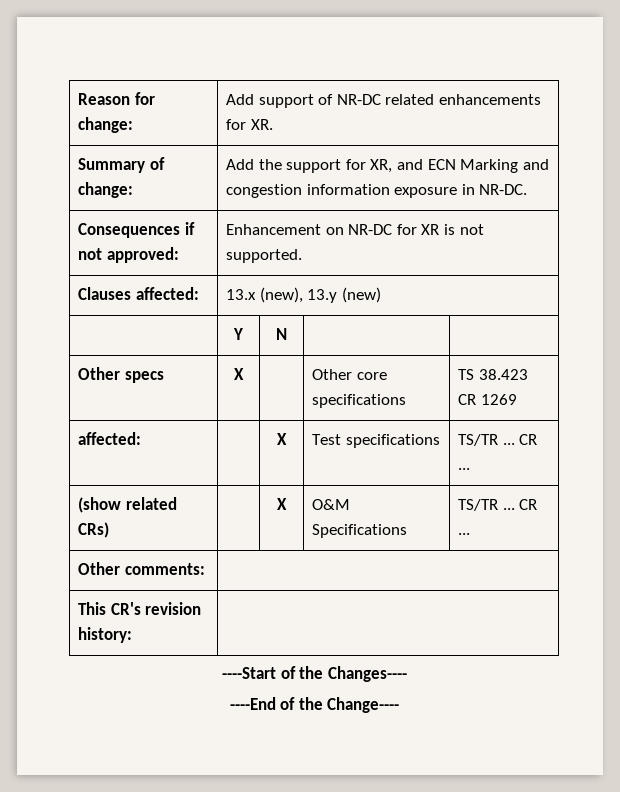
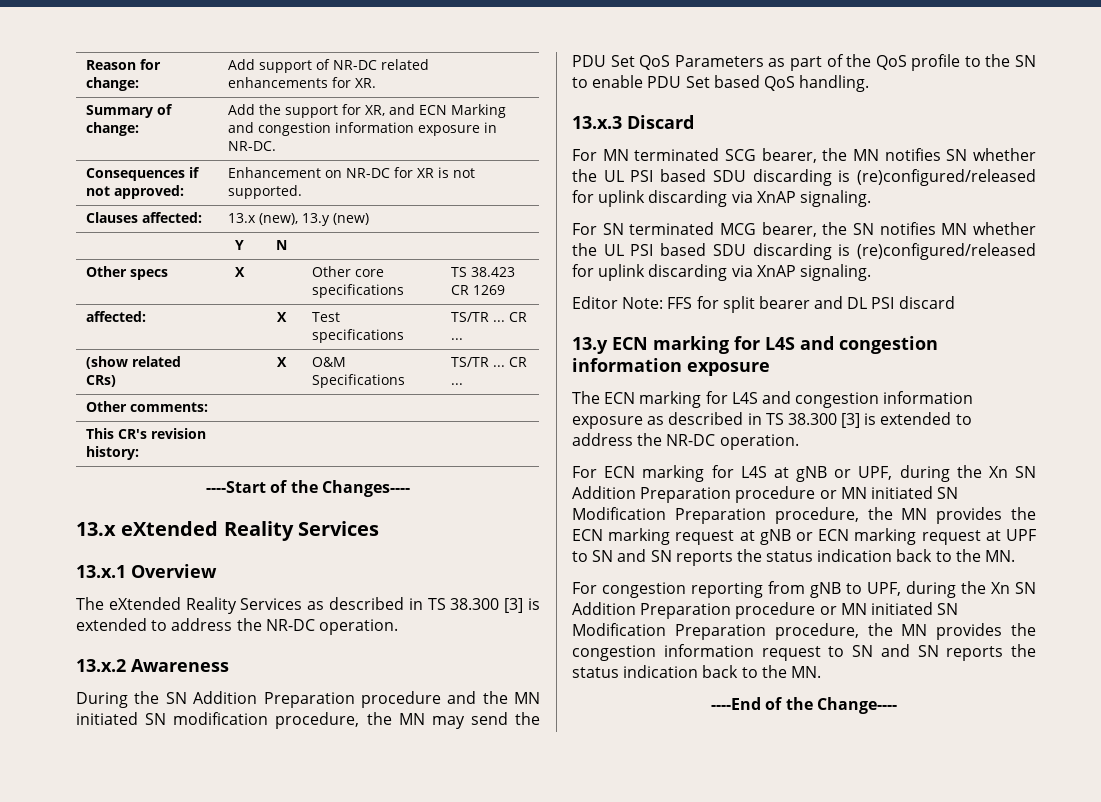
+ 13.x eXtended Reality Services
+ 13.x.1 Overview
+ The eXtended Reality Services as described in TS 38.300 [3] is extended to address the NR-DC operation.
+ 13.x.2 Awareness
+ During the SN Addition Preparation procedure and the MN initiated SN modification procedure, the MN may send the PDU Set QoS Parameters as part of the QoS profile to the SN to enable PDU Set based QoS handling.
+ 13.x.3 Discard
+ For MN terminated SCG bearer, the MN notifies SN whether the UL PSI based SDU discarding is (re)configured/released for uplink discarding via XnAP signaling.
+ For SN terminated MCG bearer, the SN notifies MN whether the UL PSI based SDU discarding is (re)configured/released for uplink discarding via XnAP signaling.
+ Editor Note: FFS for split bearer and DL PSI discard
+ 13.y ECN marking for L4S and congestion information exposure
+ The ECN marking for L4S and congestion information exposure as described in TS 38.300 [3] is extended to address the NR-DC operation.
+ For ECN marking for L4S at gNB or UPF, during the Xn SN Addition Preparation procedure or MN initiated SN Modification Preparation procedure, the MN provides the ECN marking request at gNB or ECN marking request at UPF to SN and SN reports the status indication back to the MN.
+ For congestion reporting from gNB to UPF, during the Xn SN Addition Preparation procedure or MN initiated SN Modification Preparation procedure, the MN provides the congestion information request to SN and SN reports the status indication back to the MN.

